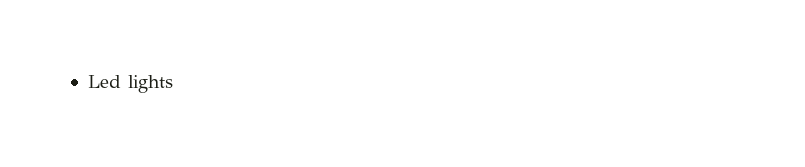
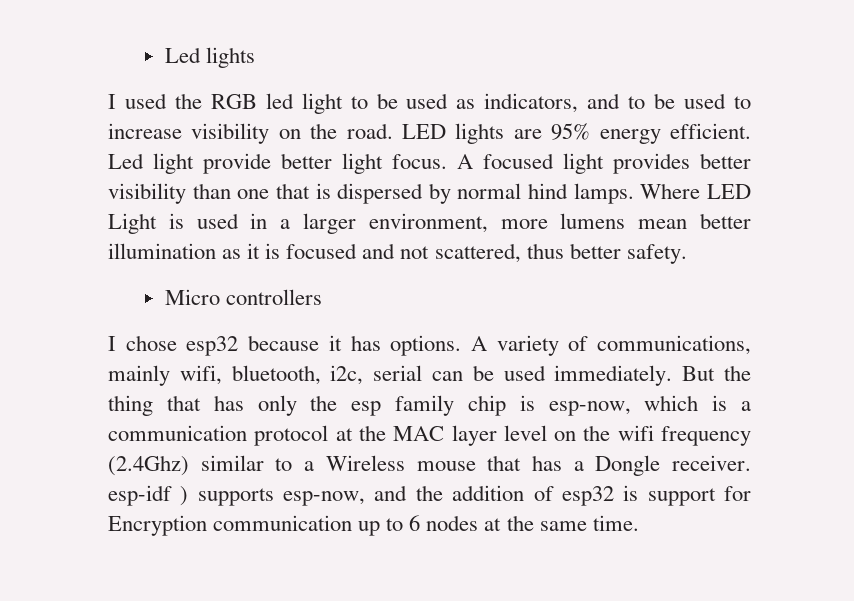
+ I used the RGB led light to be used as indicators, and to be used to increase visibility on the road. LED lights are 95% energy efficient. Led light provide better light focus. A focused light provides better visibility than one that is dispersed by normal hind lamps. Where LED Light is used in a larger environment, more lumens mean better illumination as it is focused and not scattered, thus better safety.
+ Micro controllers
+ I chose esp32 because it has options. A variety of communications, mainly wifi, bluetooth, i2c, serial can be used immediately. But the thing that has only the esp family chip is esp-now, which is a communication protocol at the MAC layer level on the wifi frequency (2.4Ghz) similar to a Wireless mouse that has a Dongle receiver. esp-idf ) supports esp-now, and the addition of esp32 is support for Encryption communication up to 6 nodes at the same time.

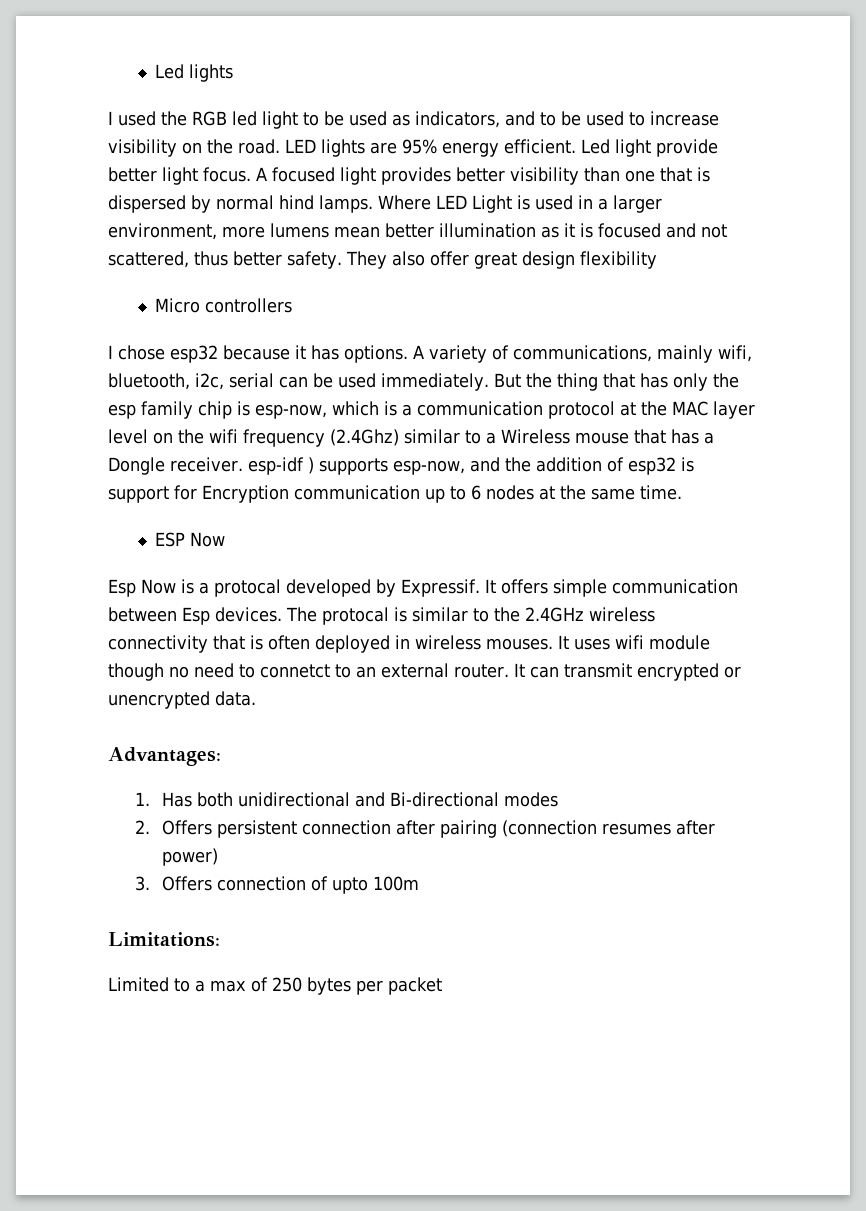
+ They also offer great design flexibility
+ ESP Now
+ Esp Now is a protocal developed by Expressif. It offers simple communication between Esp devices. The protocal is similar to the 2.4GHz wireless connectivity that is often deployed in wireless mouses. It uses wifi module though no need to connetct to an external router. It can transmit encrypted or unencrypted data.
+ Advantages:
+ 1. Has both unidirectional and Bi-directional modes
+ 2. Offers persistent connection after pairing (connection resumes after power)
+ 3. Offers connection of upto 100m
+ Limitations:
+ Limited to a max of 250 bytes per packet

